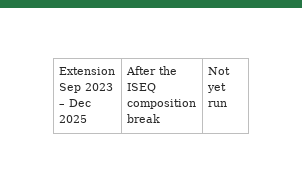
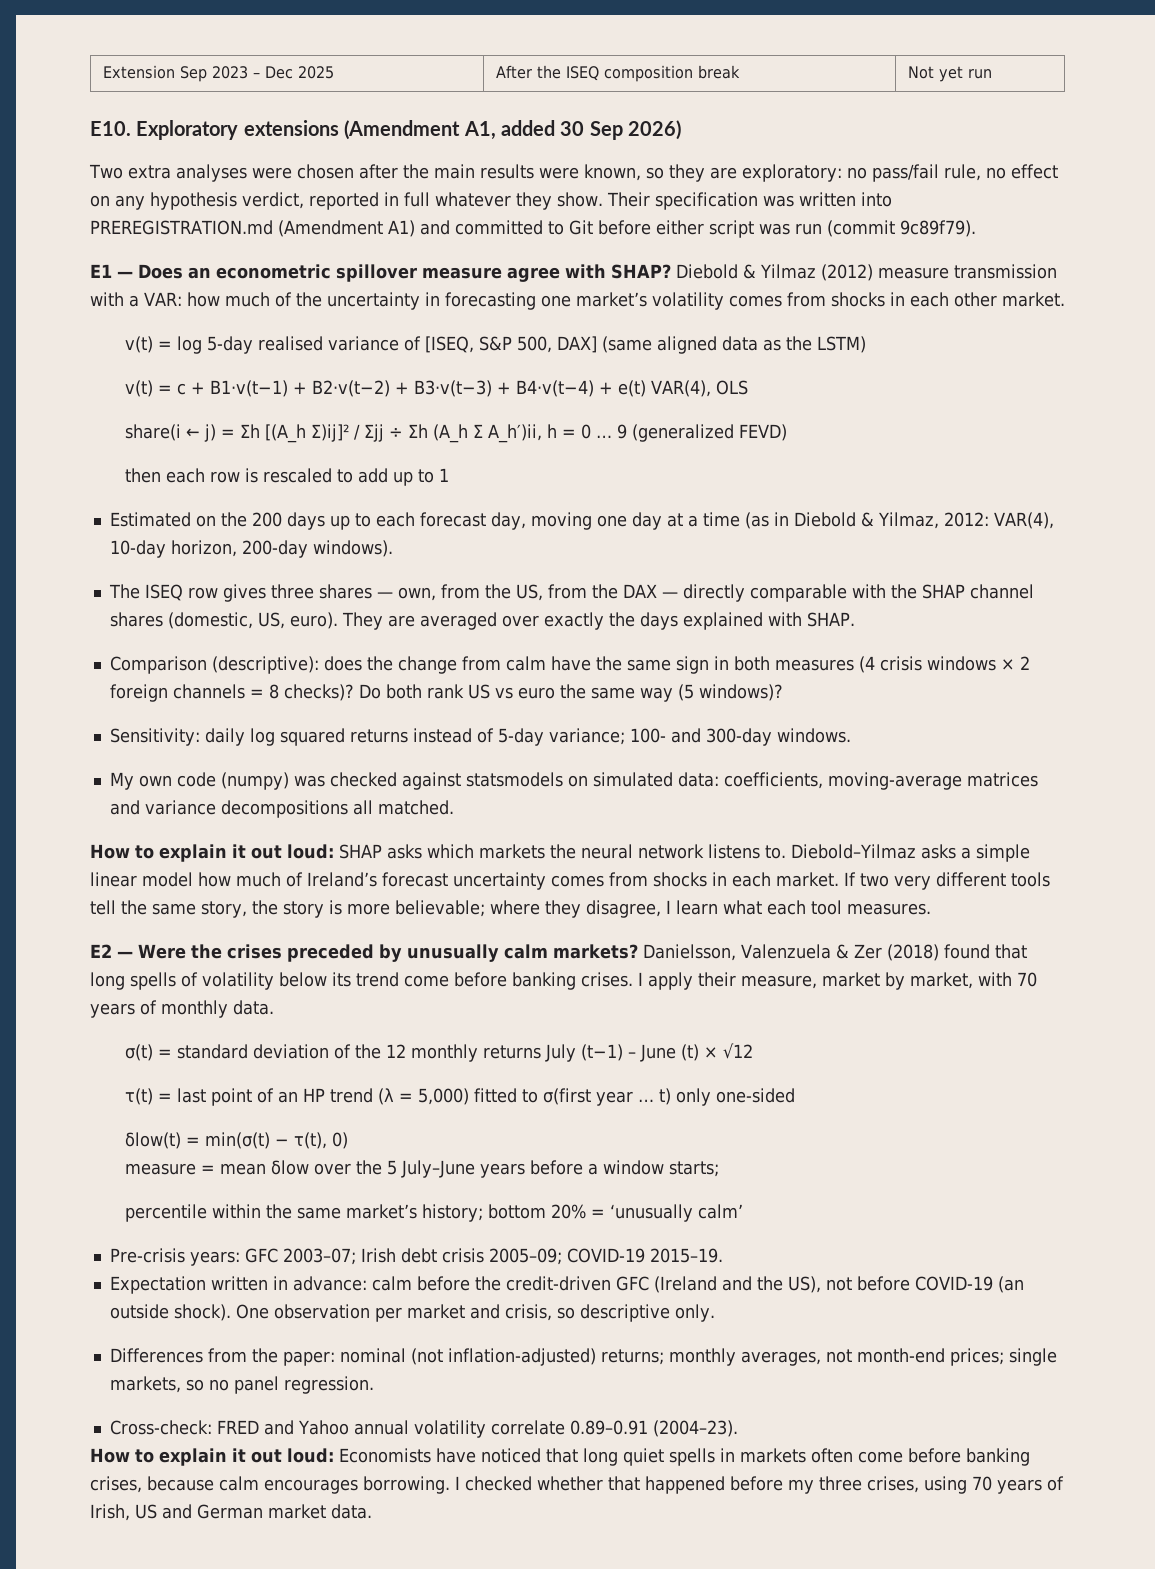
+ E10. Exploratory extensions (Amendment A1, added 30 Sep 2026)
+ Two extra analyses were chosen after the main results were known, so they are exploratory: no pass/fail rule, no effect on any hypothesis verdict, reported in full whatever they show. Their specification was written into PREREGISTRATION.md (Amendment A1) and committed to Git before either script was run (commit 9c89f79).
+ E1 — Does an econometric spillover measure agree with SHAP? Diebold & Yilmaz (2012) measure transmission with a VAR: how much of the uncertainty in forecasting one market’s volatility comes from shocks in each other market.
+ v(t) = log 5-day realised variance of [ISEQ, S&P 500, DAX] (same aligned data as the LSTM)
+ v(t) = c + B1·v(t−1) + B2·v(t−2) + B3·v(t−3) + B4·v(t−4) + e(t) VAR(4), OLS
+ share(i ← j) = Σh [(A_h Σ)ij]² / Σjj ÷ Σh (A_h Σ A_h′)ii, h = 0 … 9 (generalized FEVD)
+ then each row is rescaled to add up to 1
+ Estimated on the 200 days up to each forecast day, moving one day at a time (as in Diebold & Yilmaz, 2012: VAR(4), 10-day horizon, 200-day windows).
+ The ISEQ row gives three shares — own, from the US, from the DAX — directly comparable with the SHAP channel shares (domestic, US, euro). They are averaged over exactly the days explained with SHAP.
+ Comparison (descriptive): does the change from calm have the same sign in both measures (4 crisis windows × 2 foreign channels = 8 checks)? Do both rank US vs euro the same way (5 windows)?
+ Sensitivity: daily log squared returns instead of 5-day variance; 100- and 300-day windows.
+ My own code (numpy) was checked against statsmodels on simulated data: coefficients, moving-average matrices and variance decompositions all matched.
+ How to explain it out loud: SHAP asks which markets the neural network listens to. Diebold–Yilmaz asks a simple linear model how much of Ireland’s forecast uncertainty comes from shocks in each market. If two very different tools tell the same story, the story is more believable; where they disagree, I learn what each tool measures.
+ E2 — Were the crises preceded by unusually calm markets? Danielsson, Valenzuela & Zer (2018) found that long spells of volatility below its trend come before banking crises. I apply their measure, market by market, with 70 years of monthly data.
+ σ(t) = standard deviation of the 12 monthly returns July (t−1) – June (t) × √12
+ τ(t) = last point of an HP trend (λ = 5,000) fitted to σ(first year … t) only one-sided
+ δlow(t) = min(σ(t) − τ(t), 0)
+ measure = mean δlow over the 5 July–June years before a window starts;
+ percentile within the same market’s history; bottom 20% = ‘unusually calm’
+ Pre-crisis years: GFC 2003–07; Irish debt crisis 2005–09; COVID-19 2015–19.
+ Expectation written in advance: calm before the credit-driven GFC (Ireland and the US), not before COVID-19 (an outside shock). One observation per market and crisis, so descriptive only.
+ Differences from the paper: nominal (not inflation-adjusted) returns; monthly averages, not month-end prices; single markets, so no panel regression.
+ Cross-check: FRED and Yahoo annual volatility correlate 0.89–0.91 (2004–23).
+ How to explain it out loud: Economists have noticed that long quiet spells in markets often come before banking crises, because calm encourages borrowing. I checked whether that happened before my three crises, using 70 years of Irish, US and German market data.

